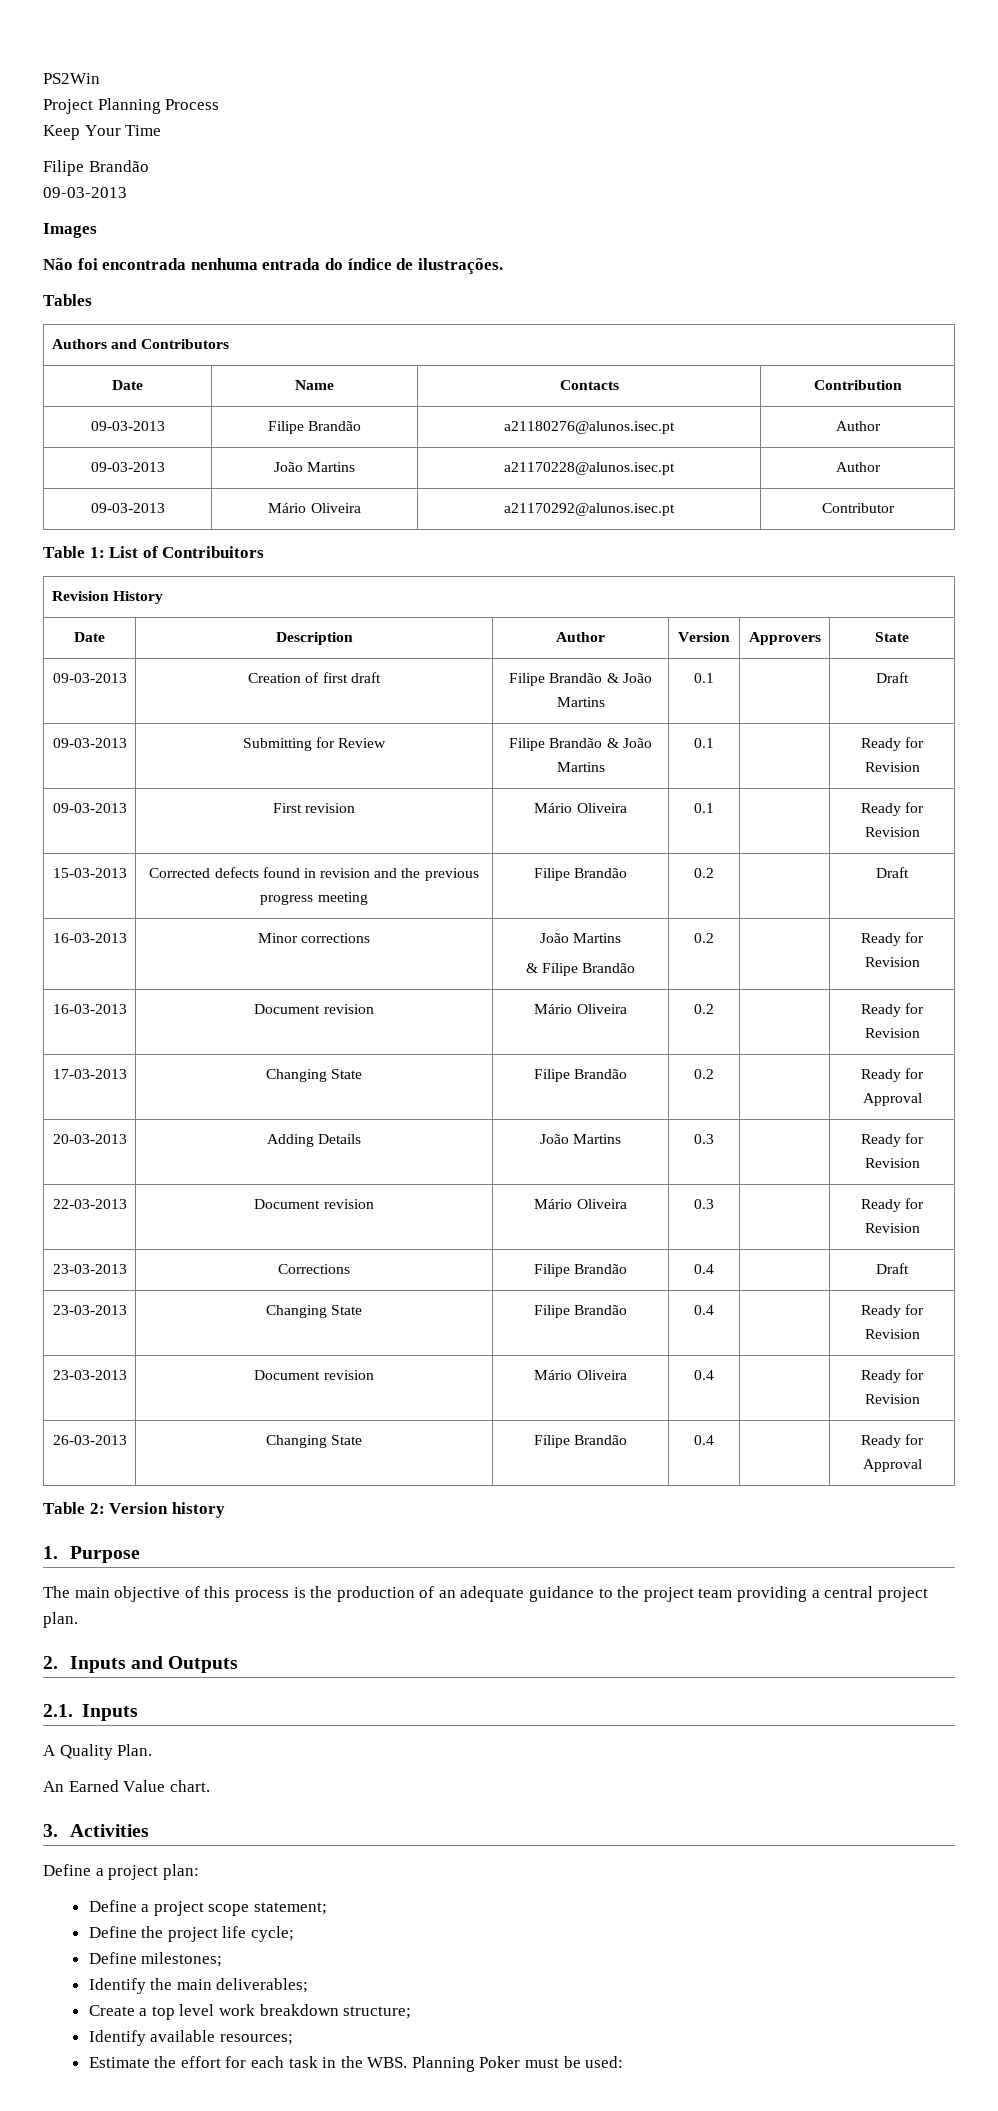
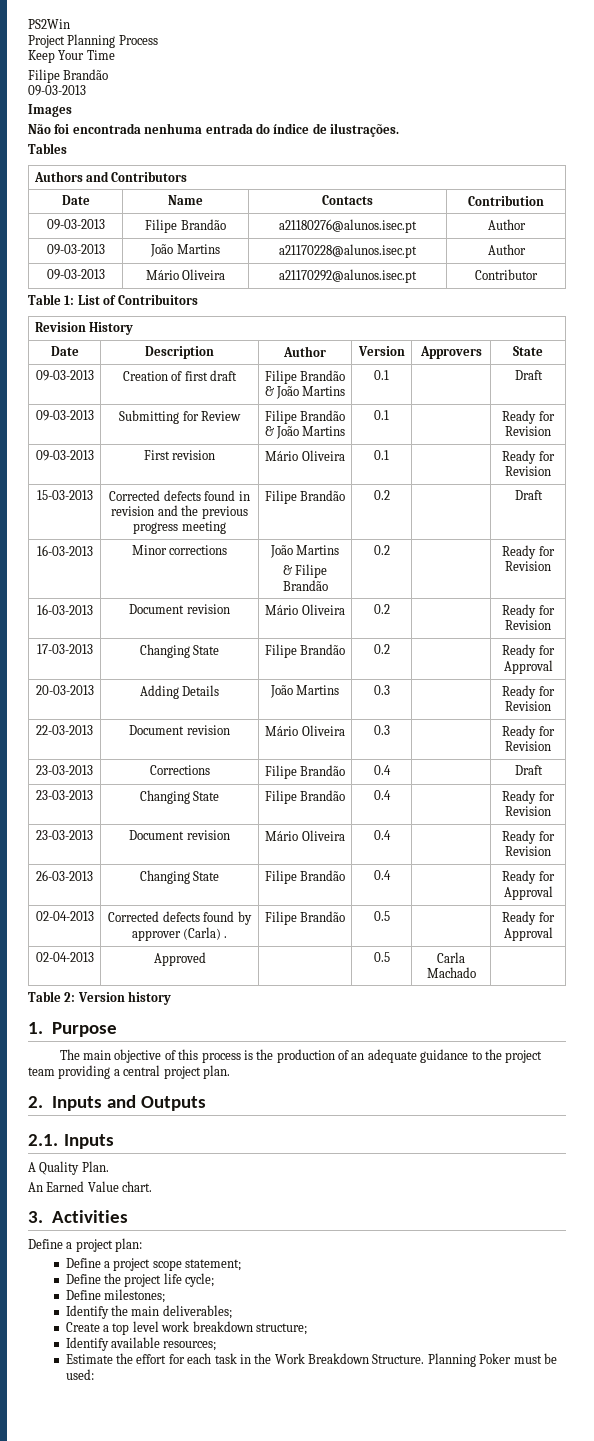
+ 02-04-2013 | Corrected defects found by approver (Carla) . | Filipe Brandão | 0.5 | | Ready for Approval
+ 02-04-2013 | Approved | | 0.5 | Carla Machado |
- Estimate the effort for each task in the WBS. Planning Poker must be used:
+ Estimate the effort for each task in the Work Breakdown Structure. Planning Poker must be used:

